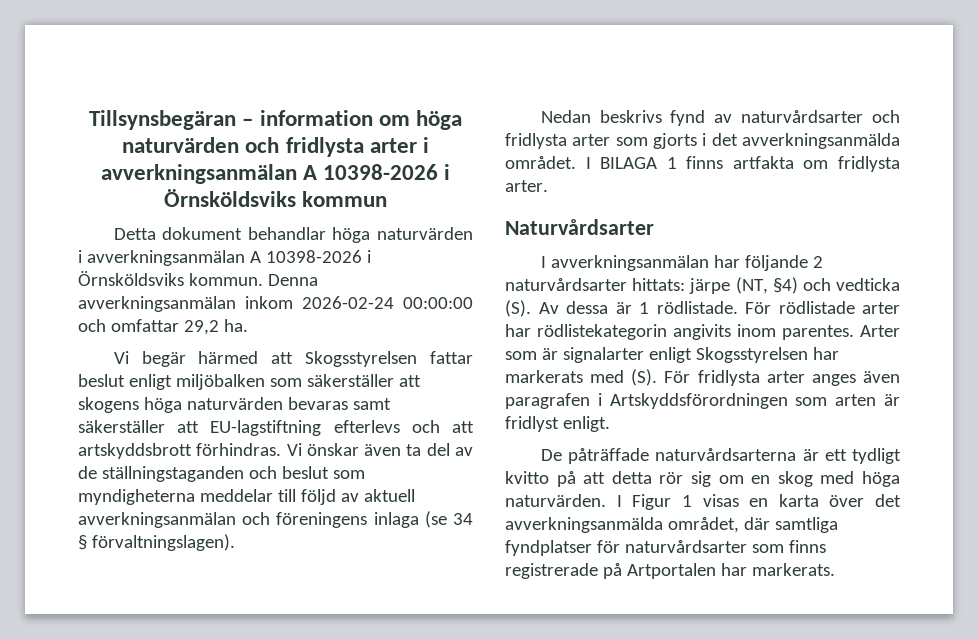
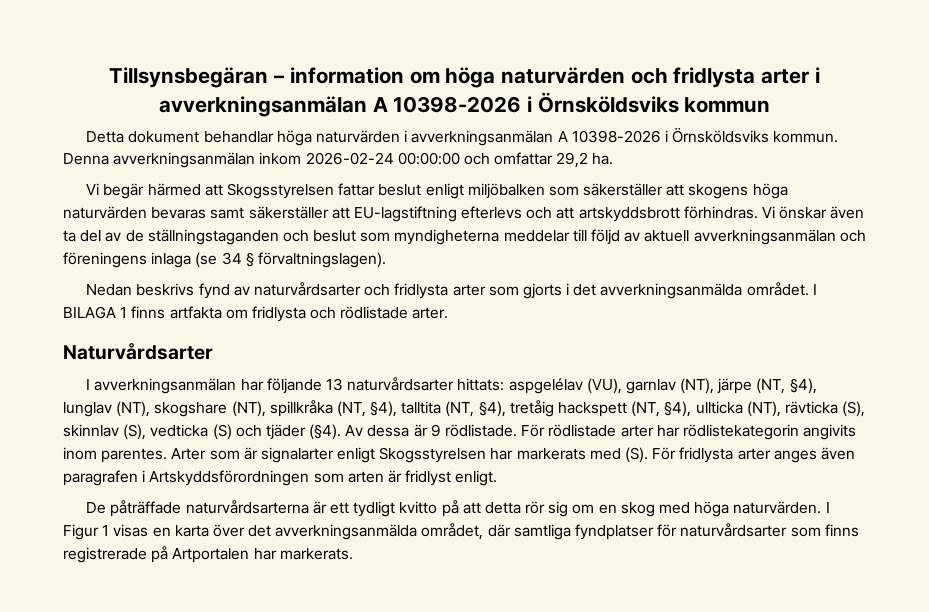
- I BILAGA 1 finns artfakta om fridlysta arter.
+ I BILAGA 1 finns artfakta om fridlysta och rödlistade arter.
- I avverkningsanmälan har följande 2 naturvårdsarter hittats: järpe (NT, §4) och vedticka (S). Av dessa är 1 rödlistade.
+ I avverkningsanmälan har följande 13 naturvårdsarter hittats: aspgelélav (VU), garnlav (NT), järpe (NT, §4), lunglav (NT), skogshare (NT), spillkråka (NT, §4), talltita (NT, §4), tretåig hackspett (NT, §4), ullticka (NT), rävticka (S), skinnlav (S), vedticka (S) och tjäder (§4). Av dessa är 9 rödlistade.

